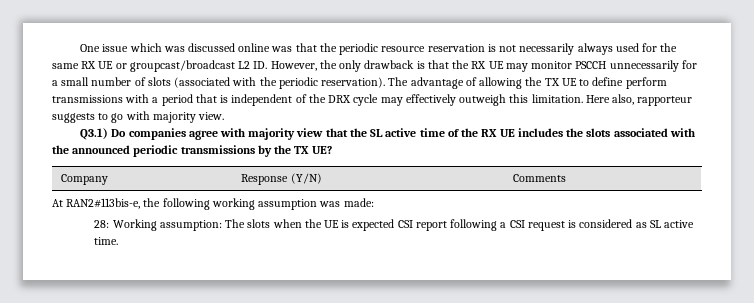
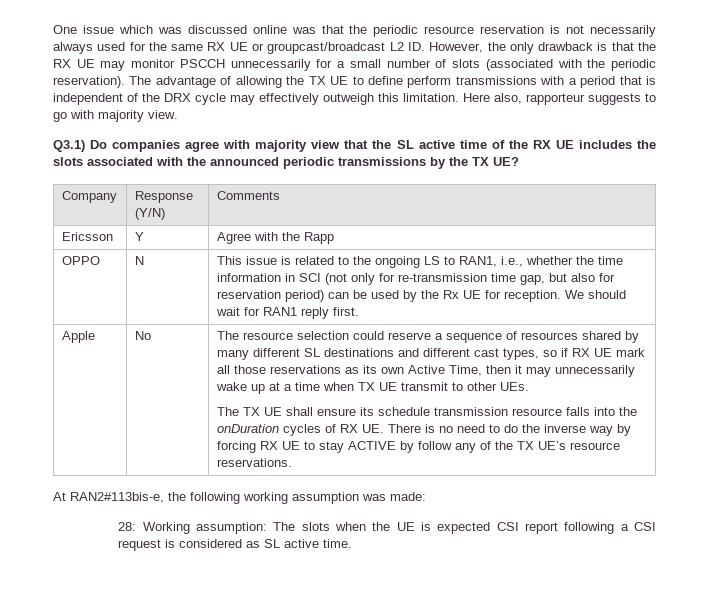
+ Ericsson | Y | Agree with the Rapp
+ OPPO | N | This issue is related to the ongoing LS to RAN1, i.e., whether the time information in SCI (not only for re-transmission time gap, but also for reservation period) can be used by the Rx UE for reception. We should wait for RAN1 reply first.
+ Apple | No | The resource selection could reserve a sequence of resources shared by many different SL destinations and different cast types, so if RX UE mark all those reservations as its own Active Time, then it may unnecessarily wake up at a time when TX UE transmit to other UEs.
+ The TX UE shall ensure its schedule transmission resource falls into the onDuration cycles of RX UE. There is no need to do the inverse way by forcing RX UE to stay ACTIVE by follow any of the TX UE’s resource reservations.

